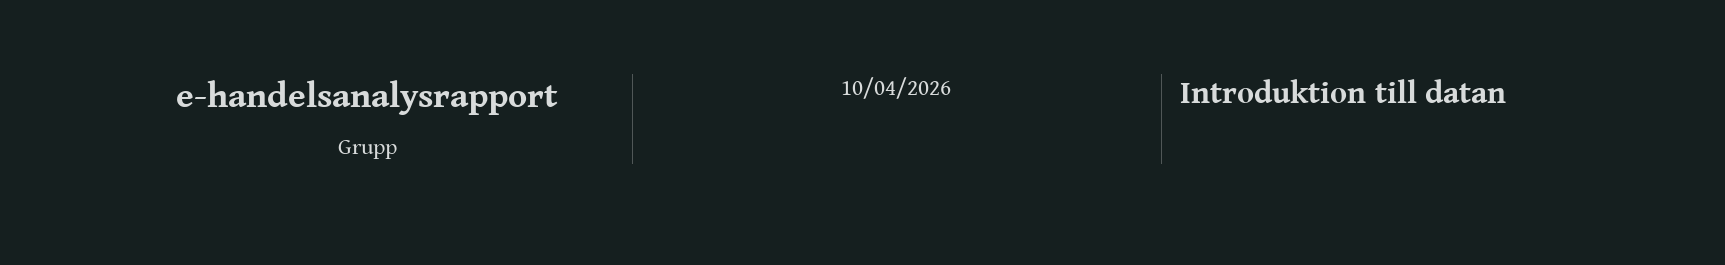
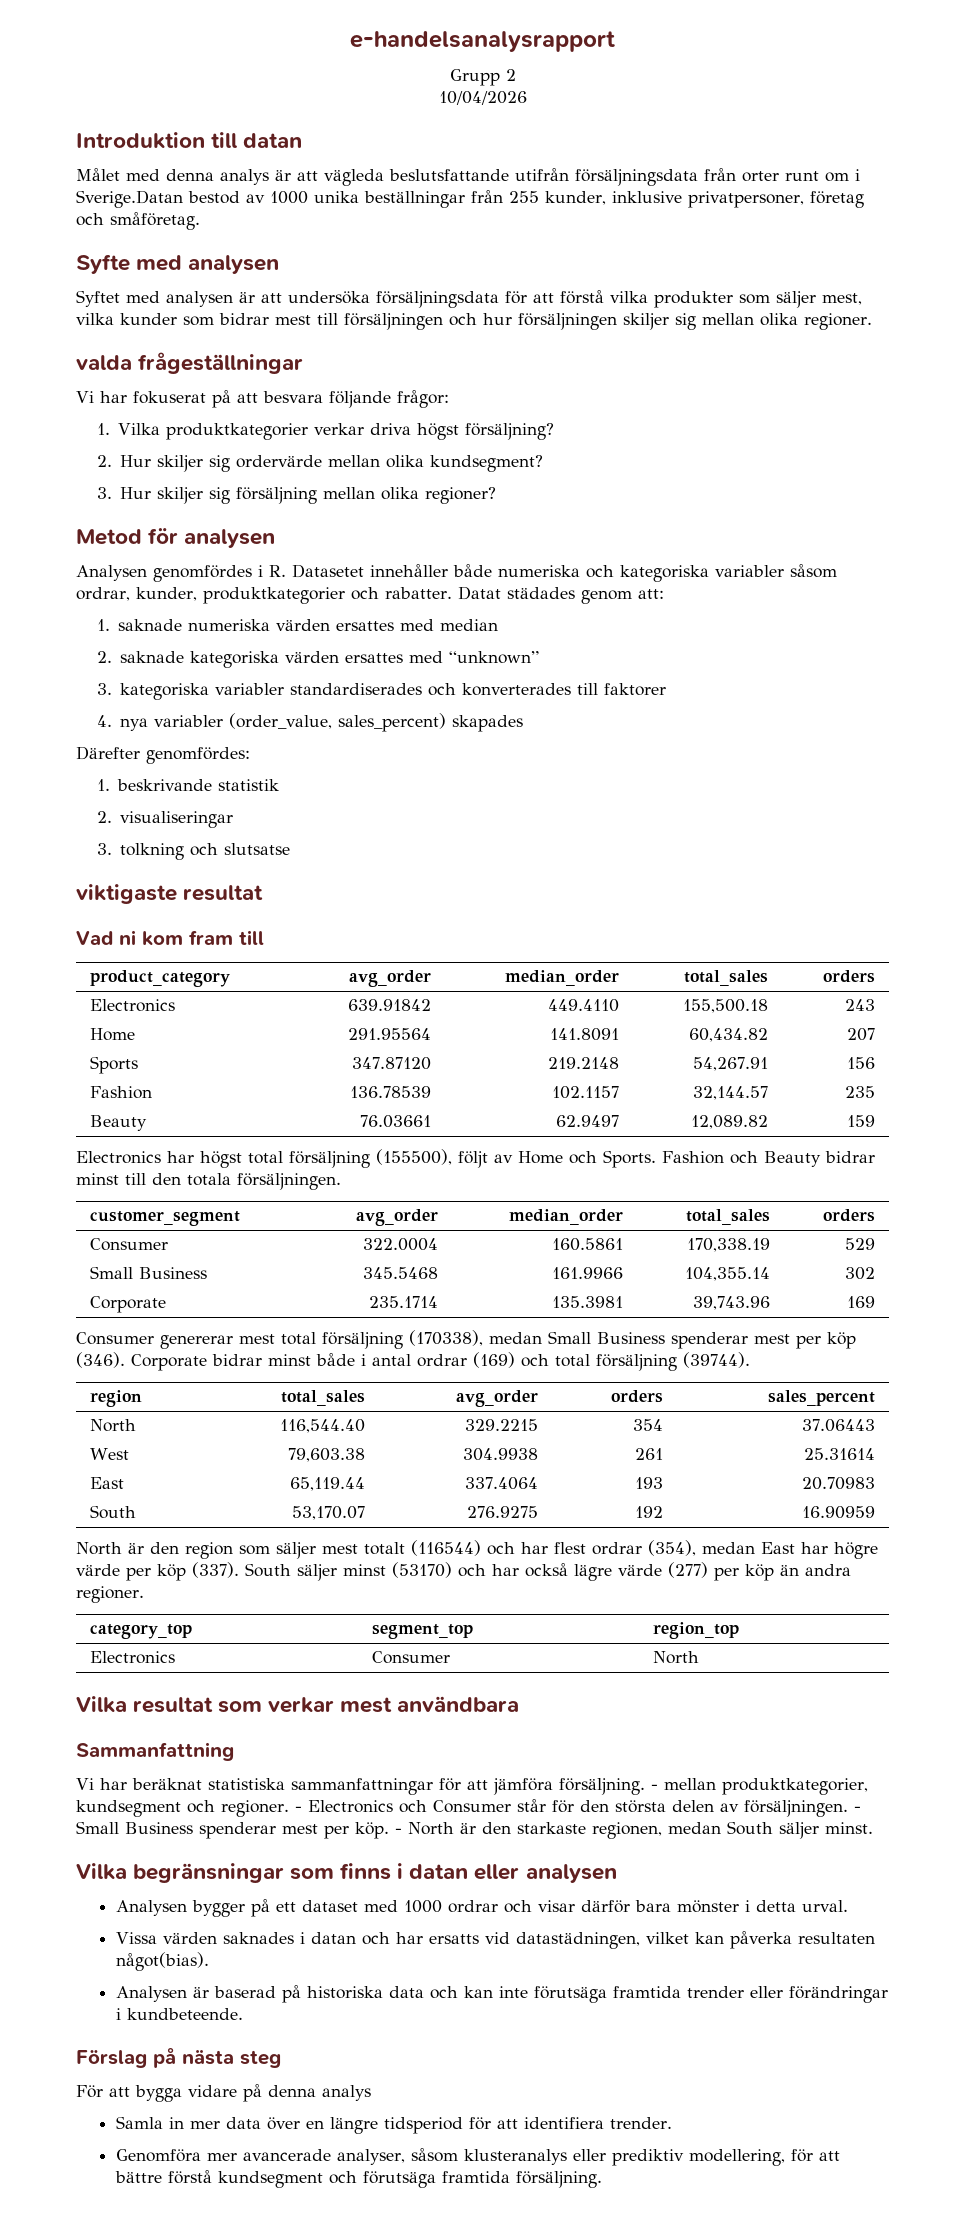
- Grupp
+ Grupp 2
+ Målet med denna analys är att vägleda beslutsfattande utifrån försäljningsdata från orter runt om i Sverige.Datan bestod av 1000 unika beställningar från 255 kunder, inklusive privatpersoner, företag och småföretag.
+ Syfte med analysen
+ Syftet med analysen är att undersöka försäljningsdata för att förstå vilka produkter som säljer mest, vilka kunder som bidrar mest till försäljningen och hur försäljningen skiljer sig mellan olika regioner.
+ valda frågeställningar
+ Vi har fokuserat på att besvara följande frågor:
+ 1. Vilka produktkategorier verkar driva högst försäljning?
+ 2. Hur skiljer sig ordervärde mellan olika kundsegment?
+ 3. Hur skiljer sig försäljning mellan olika regioner?
+ Metod för analysen
+ Analysen genomfördes i R. Datasetet innehåller både numeriska och kategoriska variabler såsom ordrar, kunder, produktkategorier och rabatter. Datat städades genom att:
+ 1. saknade numeriska värden ersattes med median
+ 2. saknade kategoriska värden ersattes med “unknown”
+ 3. kategoriska variabler standardiserades och konverterades till faktorer
+ 4. nya variabler (order_value, sales_percent) skapades
+ Därefter genomfördes:
+ 1. beskrivande statistik
+ 2. visualiseringar
+ 3. tolkning och slutsatse
+ viktigaste resultat
+ Vad ni kom fram till
+ product_category | avg_order | median_order | total_sales | orders
+ Electronics | 639.91842 | 449.4110 | 155,500.18 | 243
+ Home | 291.95564 | 141.8091 | 60,434.82 | 207
+ Sports | 347.87120 | 219.2148 | 54,267.91 | 156
+ Fashion | 136.78539 | 102.1157 | 32,144.57 | 235
+ Beauty | 76.03661 | 62.9497 | 12,089.82 | 159
+ Electronics har högst total försäljning (155500), följt av Home och Sports. Fashion och Beauty bidrar minst till den totala försäljningen.
+ customer_segment | avg_order | median_order | total_sales | orders
+ Consumer | 322.0004 | 160.5861 | 170,338.19 | 529
+ Small Business | 345.5468 | 161.9966 | 104,355.14 | 302
+ Corporate | 235.1714 | 135.3981 | 39,743.96 | 169
+ Consumer genererar mest total försäljning (170338), medan Small Business spenderar mest per köp (346). Corporate bidrar minst både i antal ordrar (169) och total försäljning (39744).
+ region | total_sales | avg_order | orders | sales_percent
+ North | 116,544.40 | 329.2215 | 354 | 37.06443
+ West | 79,603.38 | 304.9938 | 261 | 25.31614
+ East | 65,119.44 | 337.4064 | 193 | 20.70983
+ South | 53,170.07 | 276.9275 | 192 | 16.90959
+ North är den region som säljer mest totalt (116544) och har flest ordrar (354), medan East har högre värde per köp (337). South säljer minst (53170) och har också lägre värde (277) per köp än andra regioner.
+ category_top | segment_top | region_top
+ Electronics | Consumer | North
+ Vilka resultat som verkar mest användbara
+ Sammanfattning
+ Vi har beräknat statistiska sammanfattningar för att jämföra försäljning. - mellan produktkategorier, kundsegment och regioner. - Electronics och Consumer står för den största delen av försäljningen. - Small Business spenderar mest per köp. - North är den starkaste regionen, medan South säljer minst.
+ Vilka begränsningar som finns i datan eller analysen
+ Analysen bygger på ett dataset med 1000 ordrar och visar därför bara mönster i detta urval.
+ Vissa värden saknades i datan och har ersatts vid datastädningen, vilket kan påverka resultaten något(bias).
+ Analysen är baserad på historiska data och kan inte förutsäga framtida trender eller förändringar i kundbeteende.
+ Förslag på nästa steg
+ För att bygga vidare på denna analys
+ Samla in mer data över en längre tidsperiod för att identifiera trender.
+ Genomföra mer avancerade analyser, såsom klusteranalys eller prediktiv modellering, för att bättre förstå kundsegment och förutsäga framtida försäljning.

